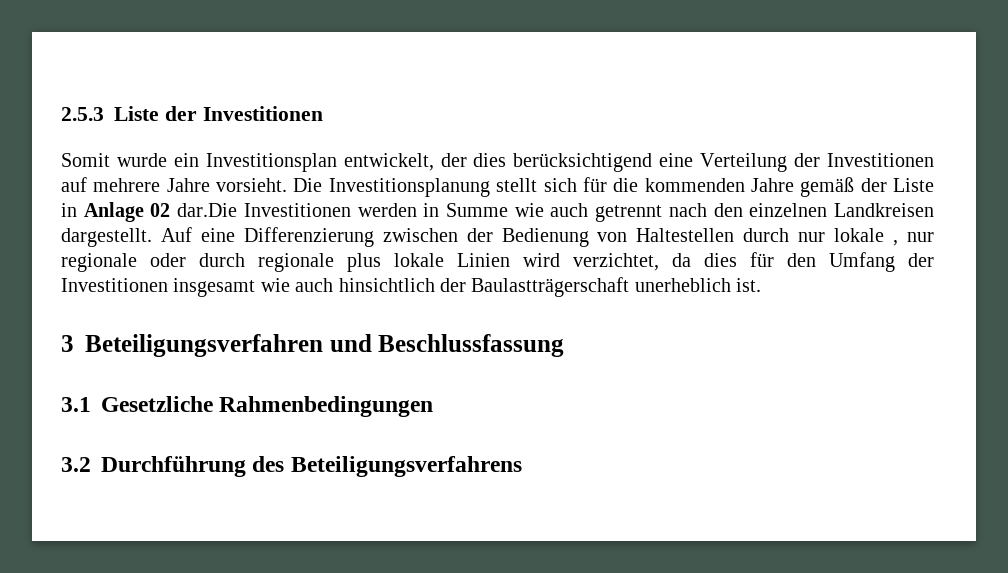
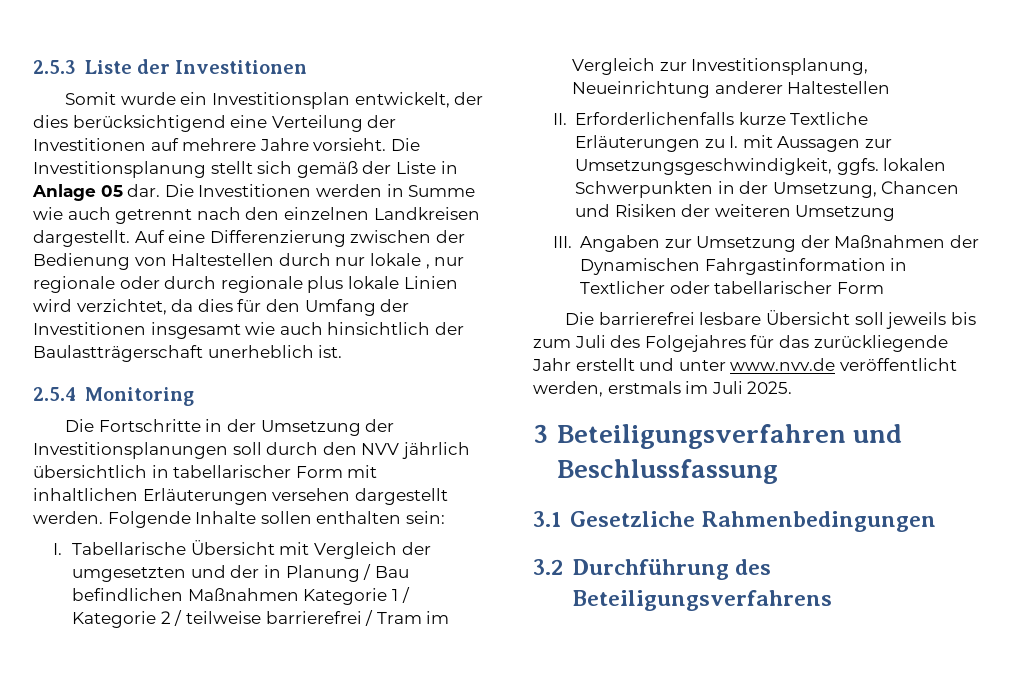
- Die Investitionsplanung stellt sich für die kommenden Jahre gemäß der Liste in Anlage 02 dar.Die Investitionen werden in Summe wie auch getrennt nach den einzelnen Landkreisen dargestellt.
+ Die Investitionsplanung stellt sich gemäß der Liste in Anlage 05 dar. Die Investitionen werden in Summe wie auch getrennt nach den einzelnen Landkreisen dargestellt.
+ 2.5.4 Monitoring
+ Die Fortschritte in der Umsetzung der Investitionsplanungen soll durch den NVV jährlich übersichtlich in tabellarischer Form mit inhaltlichen Erläuterungen versehen dargestellt werden. Folgende Inhalte sollen enthalten sein:
+ I. Tabellarische Übersicht mit Vergleich der umgesetzten und der in Planung / Bau befindlichen Maßnahmen Kategorie 1 / Kategorie 2 / teilweise barrierefrei / Tram im Vergleich zur Investitionsplanung, Neueinrichtung anderer Haltestellen
+ II. Erforderlichenfalls kurze Textliche Erläuterungen zu I. mit Aussagen zur Umsetzungsgeschwindigkeit, ggfs. lokalen Schwerpunkten in der Umsetzung, Chancen und Risiken der weiteren Umsetzung
+ III. Angaben zur Umsetzung der Maßnahmen der Dynamischen Fahrgastinformation in Textlicher oder tabellarischer Form
+ Die barrierefrei lesbare Übersicht soll jeweils bis zum Juli des Folgejahres für das zurückliegende Jahr erstellt und unter www.nvv.de veröffentlicht werden, erstmals im Juli 2025.

